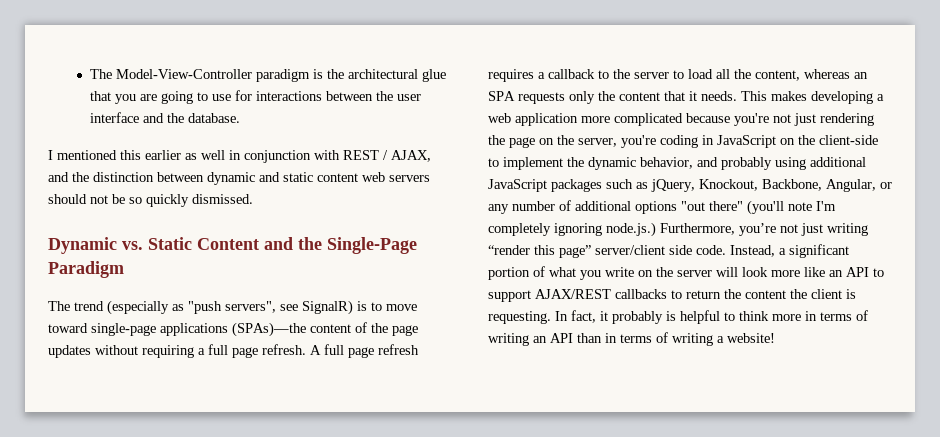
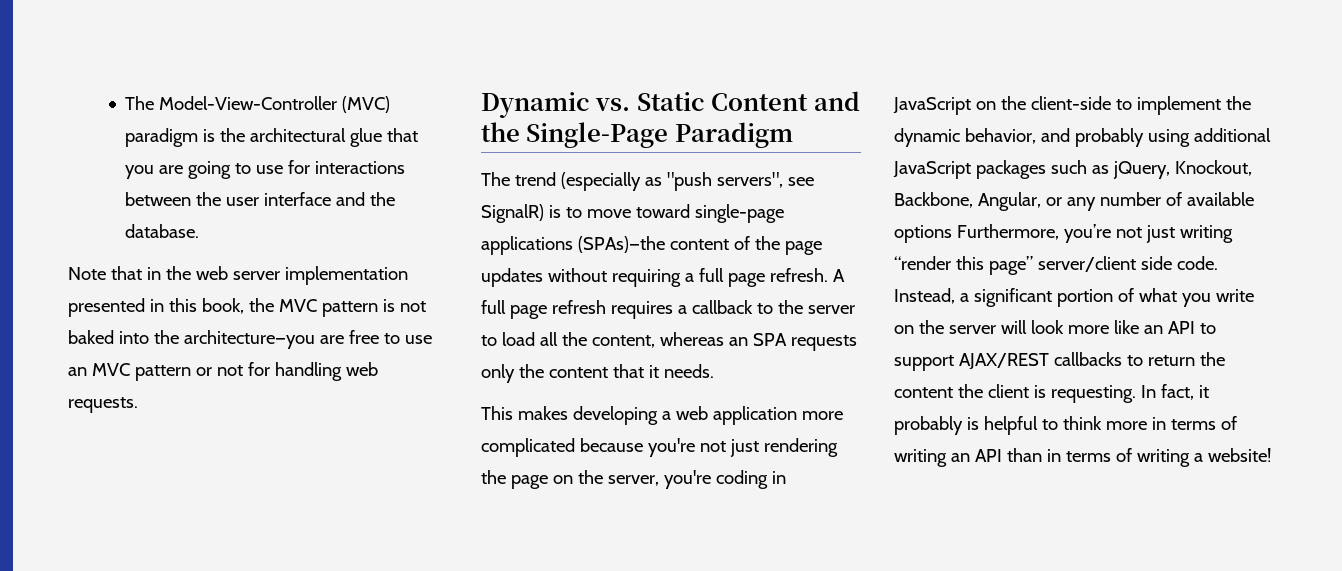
- The Model-View-Controller paradigm is the architectural glue that you are going to use for interactions between the user interface and the database.
+ The Model-View-Controller (MVC) paradigm is the architectural glue that you are going to use for interactions between the user interface and the database.
- I mentioned this earlier as well in conjunction with REST / AJAX, and the distinction between dynamic and static content web servers should not be so quickly dismissed.
+ Note that in the web server implementation presented in this book, the MVC pattern is not baked into the architecture—you are free to use an MVC pattern or not for handling web requests.
- A full page refresh requires a callback to the server to load all the content, whereas an SPA requests only the content that it needs. This makes developing a web application more complicated because you're not just rendering the page on the server, you're coding in JavaScript on the client-side to implement the dynamic behavior, and probably using additional JavaScript packages such as jQuery, Knockout, Backbone, Angular, or any number of additional options "out there" (you'll note I'm completely ignoring node.js.) Furthermore, you’re not just writing “render this page” server/client side code.
+ A full page refresh requires a callback to the server to load all the content, whereas an SPA requests only the content that it needs.
+ This makes developing a web application more complicated because you're not just rendering the page on the server, you're coding in JavaScript on the client-side to implement the dynamic behavior, and probably using additional JavaScript packages such as jQuery, Knockout, Backbone, Angular, or any number of available options Furthermore, you’re not just writing “render this page” server/client side code.

